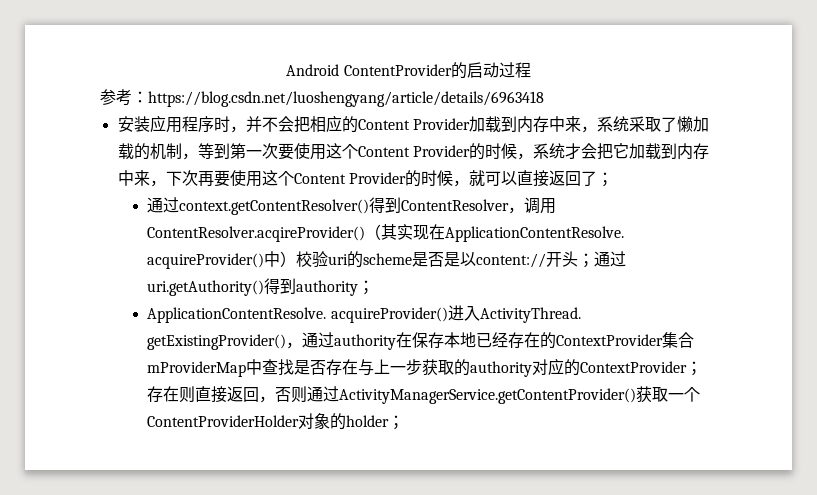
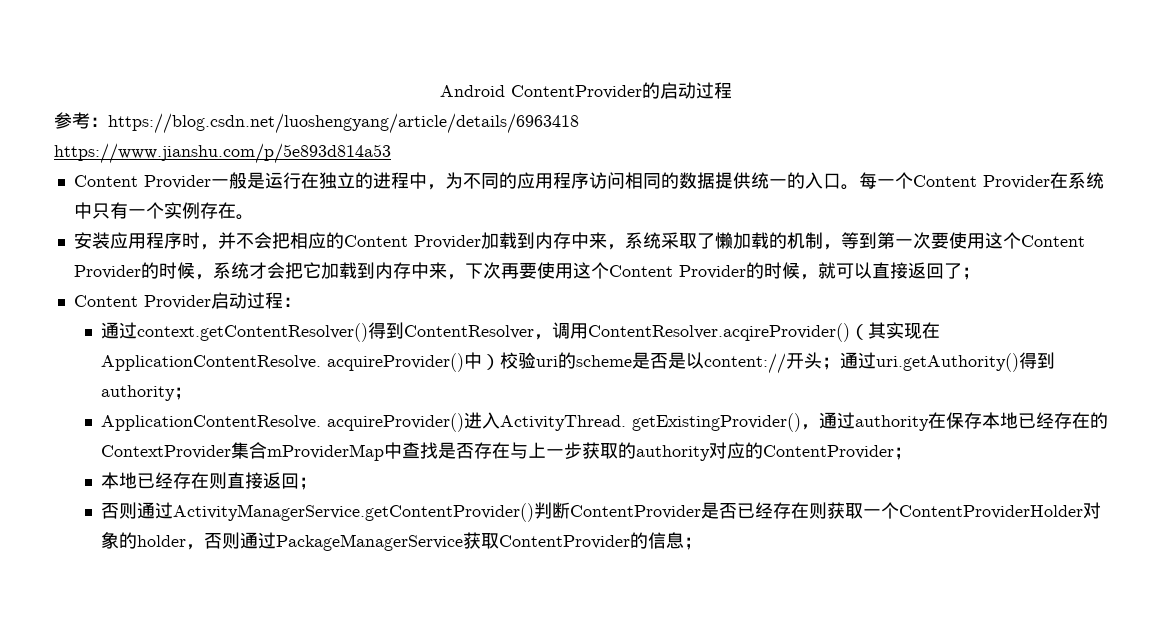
+ https://www.jianshu.com/p/5e893d814a53
+ Content Provider一般是运行在独立的进程中，为不同的应用程序访问相同的数据提供统一的入口。每一个Content Provider在系统中只有一个实例存在。
+ Content Provider启动过程：
- ApplicationContentResolve. acquireProvider()进入ActivityThread. getExistingProvider()，通过authority在保存本地已经存在的ContextProvider集合mProviderMap中查找是否存在与上一步获取的authority对应的ContextProvider；存在则直接返回，否则通过ActivityManagerService.getContentProvider()获取一个ContentProviderHolder对象的holder；
+ ApplicationContentResolve. acquireProvider()进入ActivityThread. getExistingProvider()，通过authority在保存本地已经存在的ContextProvider集合mProviderMap中查找是否存在与上一步获取的authority对应的ContentProvider；
+ 本地已经存在则直接返回；
+ 否则通过ActivityManagerService.getContentProvider()判断ContentProvider是否已经存在则获取一个ContentProviderHolder对象的holder，否则通过PackageManagerService获取ContentProvider的信息；

